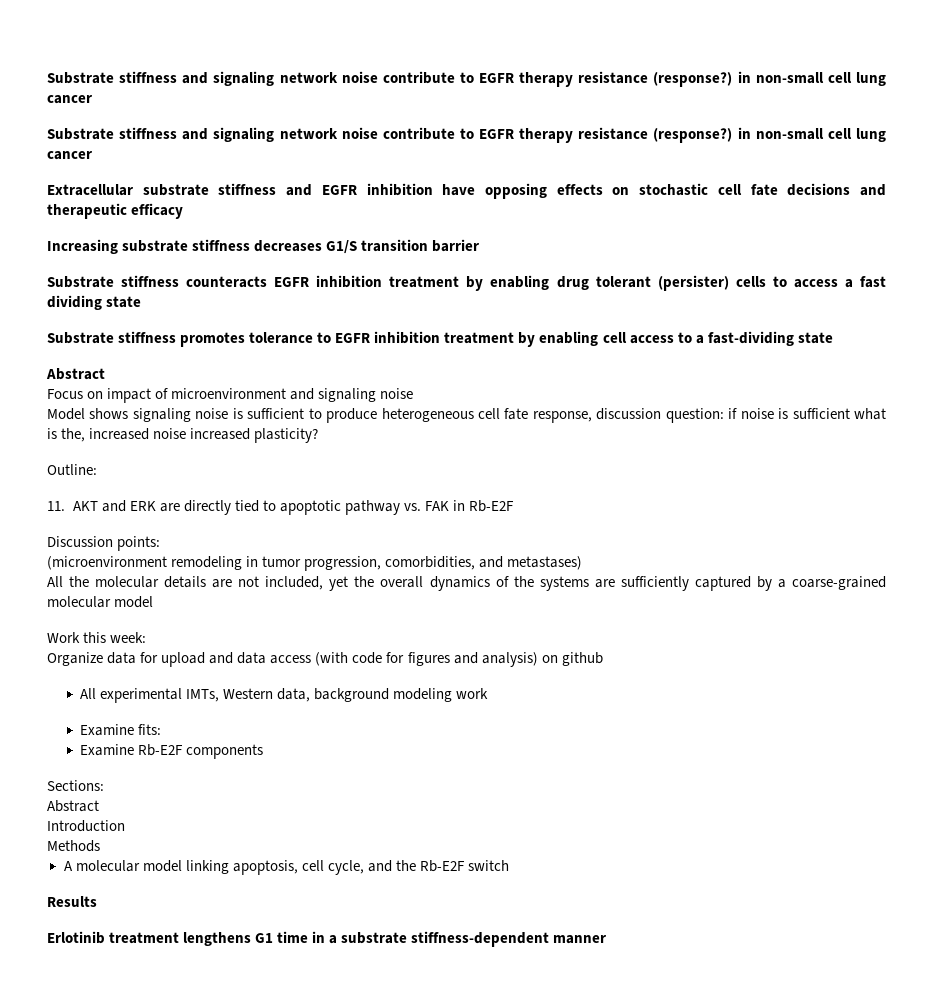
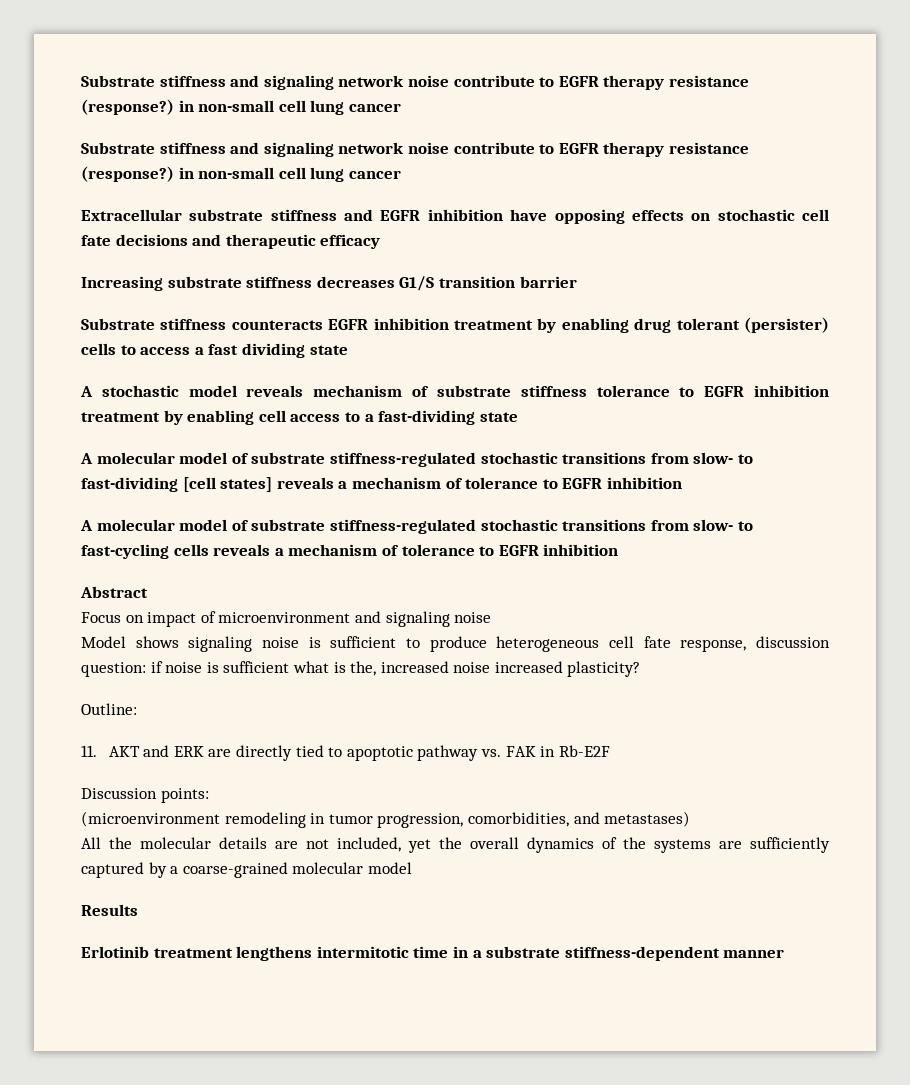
- Substrate stiffness promotes tolerance to EGFR inhibition treatment by enabling cell access to a fast-dividing state
+ A stochastic model reveals mechanism of substrate stiffness tolerance to EGFR inhibition treatment by enabling cell access to a fast-dividing state
+ A molecular model of substrate stiffness-regulated stochastic transitions from slow- to fast-dividing [cell states] reveals a mechanism of tolerance to EGFR inhibition
+ A molecular model of substrate stiffness-regulated stochastic transitions from slow- to fast-cycling cells reveals a mechanism of tolerance to EGFR inhibition
- Work this week:
- Organize data for upload and data access (with code for figures and analysis) on github
- All experimental IMTs, Western data, background modeling work
- Examine fits:
- Examine Rb-E2F components
- Sections:
- Abstract
- Introduction
- Methods
- A molecular model linking apoptosis, cell cycle, and the Rb-E2F switch
- Erlotinib treatment lengthens G1 time in a substrate stiffness-dependent manner
+ Erlotinib treatment lengthens intermitotic time in a substrate stiffness-dependent manner

